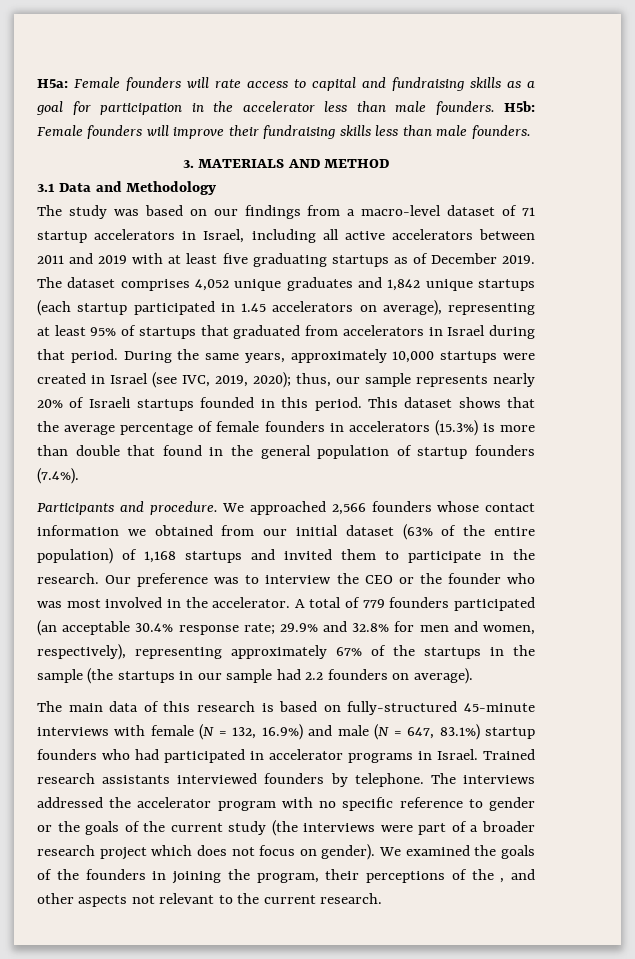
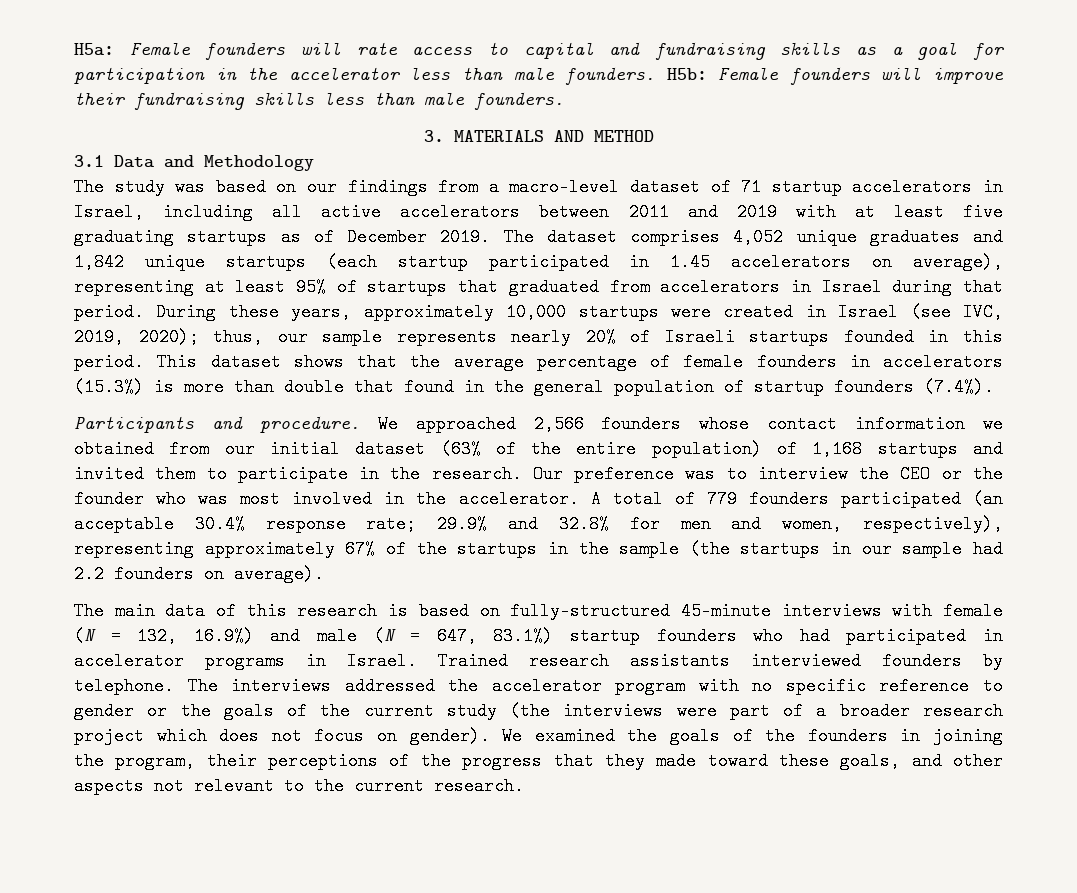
- During the same years, approximately 10,000 startups were created in Israel (see IVC, 2019, 2020); thus, our sample represents nearly 20% of Israeli startups founded in this period.
+ During these years, approximately 10,000 startups were created in Israel (see IVC, 2019, 2020); thus, our sample represents nearly 20% of Israeli startups founded in this period.
- We examined the goals of the founders in joining the program, their perceptions of the , and other aspects not relevant to the current research.
+ We examined the goals of the founders in joining the program, their perceptions of the progress that they made toward these goals, and other aspects not relevant to the current research.

